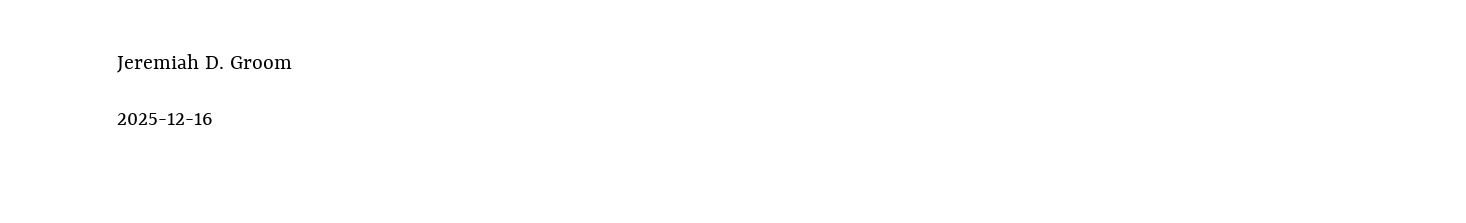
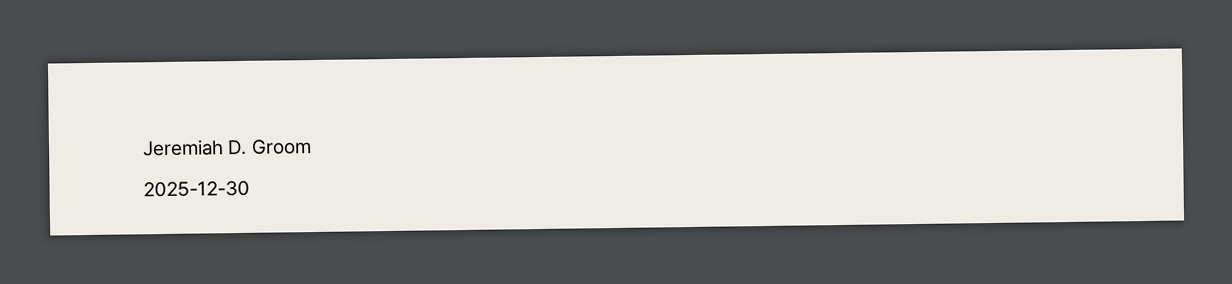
- 2025-12-16
+ 2025-12-30

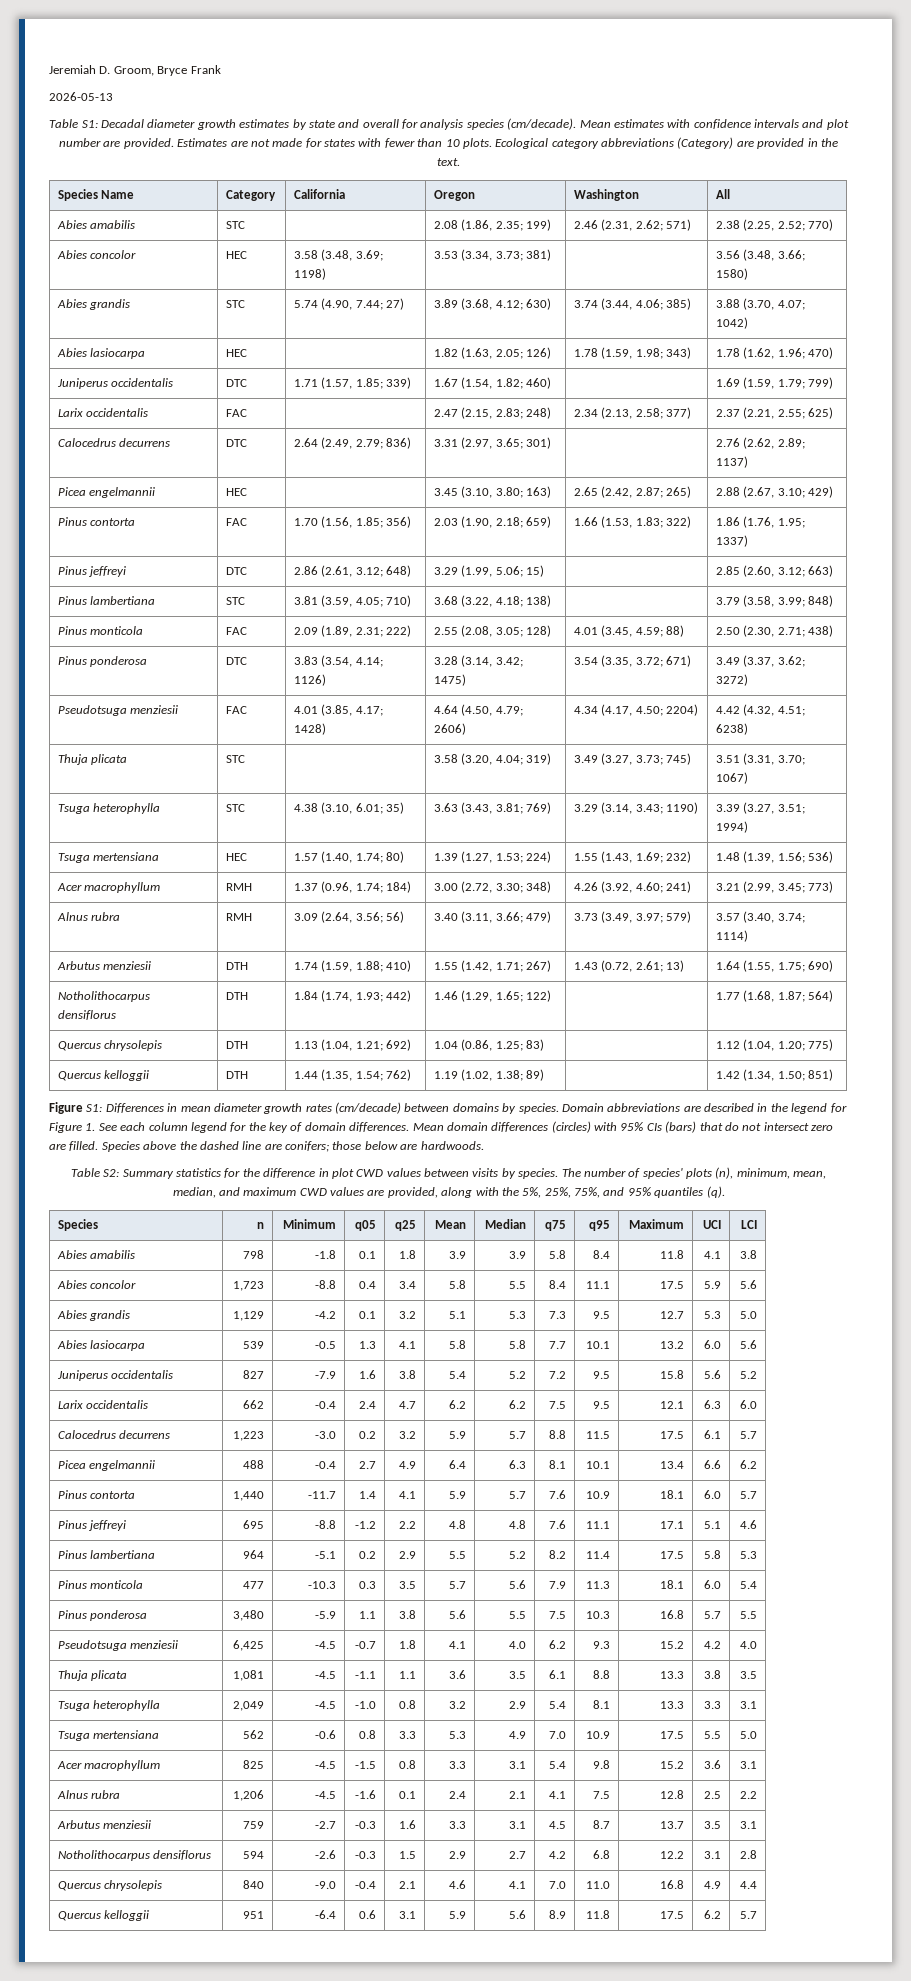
- Jeremiah D. Groom
- 2025-12-30
+ Jeremiah D. Groom, Bryce Frank
+ 2026-05-13
+ Table S1: Decadal diameter growth estimates by state and overall for analysis species (cm/decade). Mean estimates with confidence intervals and plot number are provided. Estimates are not made for states with fewer than 10 plots. Ecological category abbreviations (Category) are provided in the text.
+ Species Name | Category | California | Oregon | Washington | All
+ Abies amabilis | STC | | 2.08 (1.86, 2.35; 199) | 2.46 (2.31, 2.62; 571) | 2.38 (2.25, 2.52; 770)
+ Abies concolor | HEC | 3.58 (3.48, 3.69; 1198) | 3.53 (3.34, 3.73; 381) | | 3.56 (3.48, 3.66; 1580)
+ Abies grandis | STC | 5.74 (4.90, 7.44; 27) | 3.89 (3.68, 4.12; 630) | 3.74 (3.44, 4.06; 385) | 3.88 (3.70, 4.07; 1042)
+ Abies lasiocarpa | HEC | | 1.82 (1.63, 2.05; 126) | 1.78 (1.59, 1.98; 343) | 1.78 (1.62, 1.96; 470)
+ Juniperus occidentalis | DTC | 1.71 (1.57, 1.85; 339) | 1.67 (1.54, 1.82; 460) | | 1.69 (1.59, 1.79; 799)
+ Larix occidentalis | FAC | | 2.47 (2.15, 2.83; 248) | 2.34 (2.13, 2.58; 377) | 2.37 (2.21, 2.55; 625)
+ Calocedrus decurrens | DTC | 2.64 (2.49, 2.79; 836) | 3.31 (2.97, 3.65; 301) | | 2.76 (2.62, 2.89; 1137)
+ Picea engelmannii | HEC | | 3.45 (3.10, 3.80; 163) | 2.65 (2.42, 2.87; 265) | 2.88 (2.67, 3.10; 429)
+ Pinus contorta | FAC | 1.70 (1.56, 1.85; 356) | 2.03 (1.90, 2.18; 659) | 1.66 (1.53, 1.83; 322) | 1.86 (1.76, 1.95; 1337)
+ Pinus jeffreyi | DTC | 2.86 (2.61, 3.12; 648) | 3.29 (1.99, 5.06; 15) | | 2.85 (2.60, 3.12; 663)
+ Pinus lambertiana | STC | 3.81 (3.59, 4.05; 710) | 3.68 (3.22, 4.18; 138) | | 3.79 (3.58, 3.99; 848)
+ Pinus monticola | FAC | 2.09 (1.89, 2.31; 222) | 2.55 (2.08, 3.05; 128) | 4.01 (3.45, 4.59; 88) | 2.50 (2.30, 2.71; 438)
+ Pinus ponderosa | DTC | 3.83 (3.54, 4.14; 1126) | 3.28 (3.14, 3.42; 1475) | 3.54 (3.35, 3.72; 671) | 3.49 (3.37, 3.62; 3272)
+ Pseudotsuga menziesii | FAC | 4.01 (3.85, 4.17; 1428) | 4.64 (4.50, 4.79; 2606) | 4.34 (4.17, 4.50; 2204) | 4.42 (4.32, 4.51; 6238)
+ Thuja plicata | STC | | 3.58 (3.20, 4.04; 319) | 3.49 (3.27, 3.73; 745) | 3.51 (3.31, 3.70; 1067)
+ Tsuga heterophylla | STC | 4.38 (3.10, 6.01; 35) | 3.63 (3.43, 3.81; 769) | 3.29 (3.14, 3.43; 1190) | 3.39 (3.27, 3.51; 1994)
+ Tsuga mertensiana | HEC | 1.57 (1.40, 1.74; 80) | 1.39 (1.27, 1.53; 224) | 1.55 (1.43, 1.69; 232) | 1.48 (1.39, 1.56; 536)
+ Acer macrophyllum | RMH | 1.37 (0.96, 1.74; 184) | 3.00 (2.72, 3.30; 348) | 4.26 (3.92, 4.60; 241) | 3.21 (2.99, 3.45; 773)
+ Alnus rubra | RMH | 3.09 (2.64, 3.56; 56) | 3.40 (3.11, 3.66; 479) | 3.73 (3.49, 3.97; 579) | 3.57 (3.40, 3.74; 1114)
+ Arbutus menziesii | DTH | 1.74 (1.59, 1.88; 410) | 1.55 (1.42, 1.71; 267) | 1.43 (0.72, 2.61; 13) | 1.64 (1.55, 1.75; 690)
+ Notholithocarpus densiflorus | DTH | 1.84 (1.74, 1.93; 442) | 1.46 (1.29, 1.65; 122) | | 1.77 (1.68, 1.87; 564)
+ Quercus chrysolepis | DTH | 1.13 (1.04, 1.21; 692) | 1.04 (0.86, 1.25; 83) | | 1.12 (1.04, 1.20; 775)
+ Quercus kelloggii | DTH | 1.44 (1.35, 1.54; 762) | 1.19 (1.02, 1.38; 89) | | 1.42 (1.34, 1.50; 851)
+ Figure S1: Differences in mean diameter growth rates (cm/decade) between domains by species. Domain abbreviations are described in the legend for Figure 1. See each column legend for the key of domain differences. Mean domain differences (circles) with 95% CIs (bars) that do not intersect zero are filled. Species above the dashed line are conifers; those below are hardwoods.
+ Table S2: Summary statistics for the difference in plot CWD values between visits by species. The number of species' plots (n), minimum, mean, median, and maximum CWD values are provided, along with the 5%, 25%, 75%, and 95% quantiles (q).
+ Species | n | Minimum | q05 | q25 | Mean | Median | q75 | q95 | Maximum | UCI | LCI
+ Abies amabilis | 798 | -1.8 | 0.1 | 1.8 | 3.9 | 3.9 | 5.8 | 8.4 | 11.8 | 4.1 | 3.8
+ Abies concolor | 1,723 | -8.8 | 0.4 | 3.4 | 5.8 | 5.5 | 8.4 | 11.1 | 17.5 | 5.9 | 5.6
+ Abies grandis | 1,129 | -4.2 | 0.1 | 3.2 | 5.1 | 5.3 | 7.3 | 9.5 | 12.7 | 5.3 | 5.0
+ Abies lasiocarpa | 539 | -0.5 | 1.3 | 4.1 | 5.8 | 5.8 | 7.7 | 10.1 | 13.2 | 6.0 | 5.6
+ Juniperus occidentalis | 827 | -7.9 | 1.6 | 3.8 | 5.4 | 5.2 | 7.2 | 9.5 | 15.8 | 5.6 | 5.2
+ Larix occidentalis | 662 | -0.4 | 2.4 | 4.7 | 6.2 | 6.2 | 7.5 | 9.5 | 12.1 | 6.3 | 6.0
+ Calocedrus decurrens | 1,223 | -3.0 | 0.2 | 3.2 | 5.9 | 5.7 | 8.8 | 11.5 | 17.5 | 6.1 | 5.7
+ Picea engelmannii | 488 | -0.4 | 2.7 | 4.9 | 6.4 | 6.3 | 8.1 | 10.1 | 13.4 | 6.6 | 6.2
+ Pinus contorta | 1,440 | -11.7 | 1.4 | 4.1 | 5.9 | 5.7 | 7.6 | 10.9 | 18.1 | 6.0 | 5.7
+ Pinus jeffreyi | 695 | -8.8 | -1.2 | 2.2 | 4.8 | 4.8 | 7.6 | 11.1 | 17.1 | 5.1 | 4.6
+ Pinus lambertiana | 964 | -5.1 | 0.2 | 2.9 | 5.5 | 5.2 | 8.2 | 11.4 | 17.5 | 5.8 | 5.3
+ Pinus monticola | 477 | -10.3 | 0.3 | 3.5 | 5.7 | 5.6 | 7.9 | 11.3 | 18.1 | 6.0 | 5.4
+ Pinus ponderosa | 3,480 | -5.9 | 1.1 | 3.8 | 5.6 | 5.5 | 7.5 | 10.3 | 16.8 | 5.7 | 5.5
+ Pseudotsuga menziesii | 6,425 | -4.5 | -0.7 | 1.8 | 4.1 | 4.0 | 6.2 | 9.3 | 15.2 | 4.2 | 4.0
+ Thuja plicata | 1,081 | -4.5 | -1.1 | 1.1 | 3.6 | 3.5 | 6.1 | 8.8 | 13.3 | 3.8 | 3.5
+ Tsuga heterophylla | 2,049 | -4.5 | -1.0 | 0.8 | 3.2 | 2.9 | 5.4 | 8.1 | 13.3 | 3.3 | 3.1
+ Tsuga mertensiana | 562 | -0.6 | 0.8 | 3.3 | 5.3 | 4.9 | 7.0 | 10.9 | 17.5 | 5.5 | 5.0
+ Acer macrophyllum | 825 | -4.5 | -1.5 | 0.8 | 3.3 | 3.1 | 5.4 | 9.8 | 15.2 | 3.6 | 3.1
+ Alnus rubra | 1,206 | -4.5 | -1.6 | 0.1 | 2.4 | 2.1 | 4.1 | 7.5 | 12.8 | 2.5 | 2.2
+ Arbutus menziesii | 759 | -2.7 | -0.3 | 1.6 | 3.3 | 3.1 | 4.5 | 8.7 | 13.7 | 3.5 | 3.1
+ Notholithocarpus densiflorus | 594 | -2.6 | -0.3 | 1.5 | 2.9 | 2.7 | 4.2 | 6.8 | 12.2 | 3.1 | 2.8
+ Quercus chrysolepis | 840 | -9.0 | -0.4 | 2.1 | 4.6 | 4.1 | 7.0 | 11.0 | 16.8 | 4.9 | 4.4
+ Quercus kelloggii | 951 | -6.4 | 0.6 | 3.1 | 5.9 | 5.6 | 8.9 | 11.8 | 17.5 | 6.2 | 5.7

